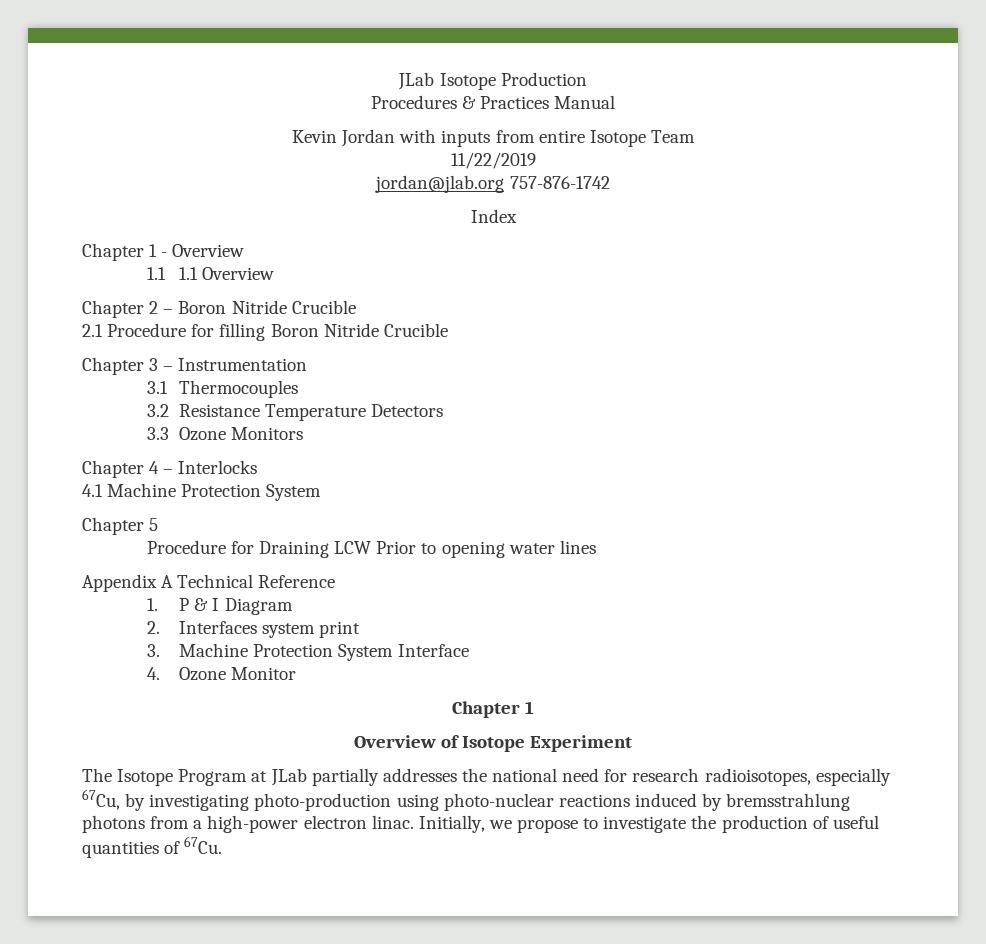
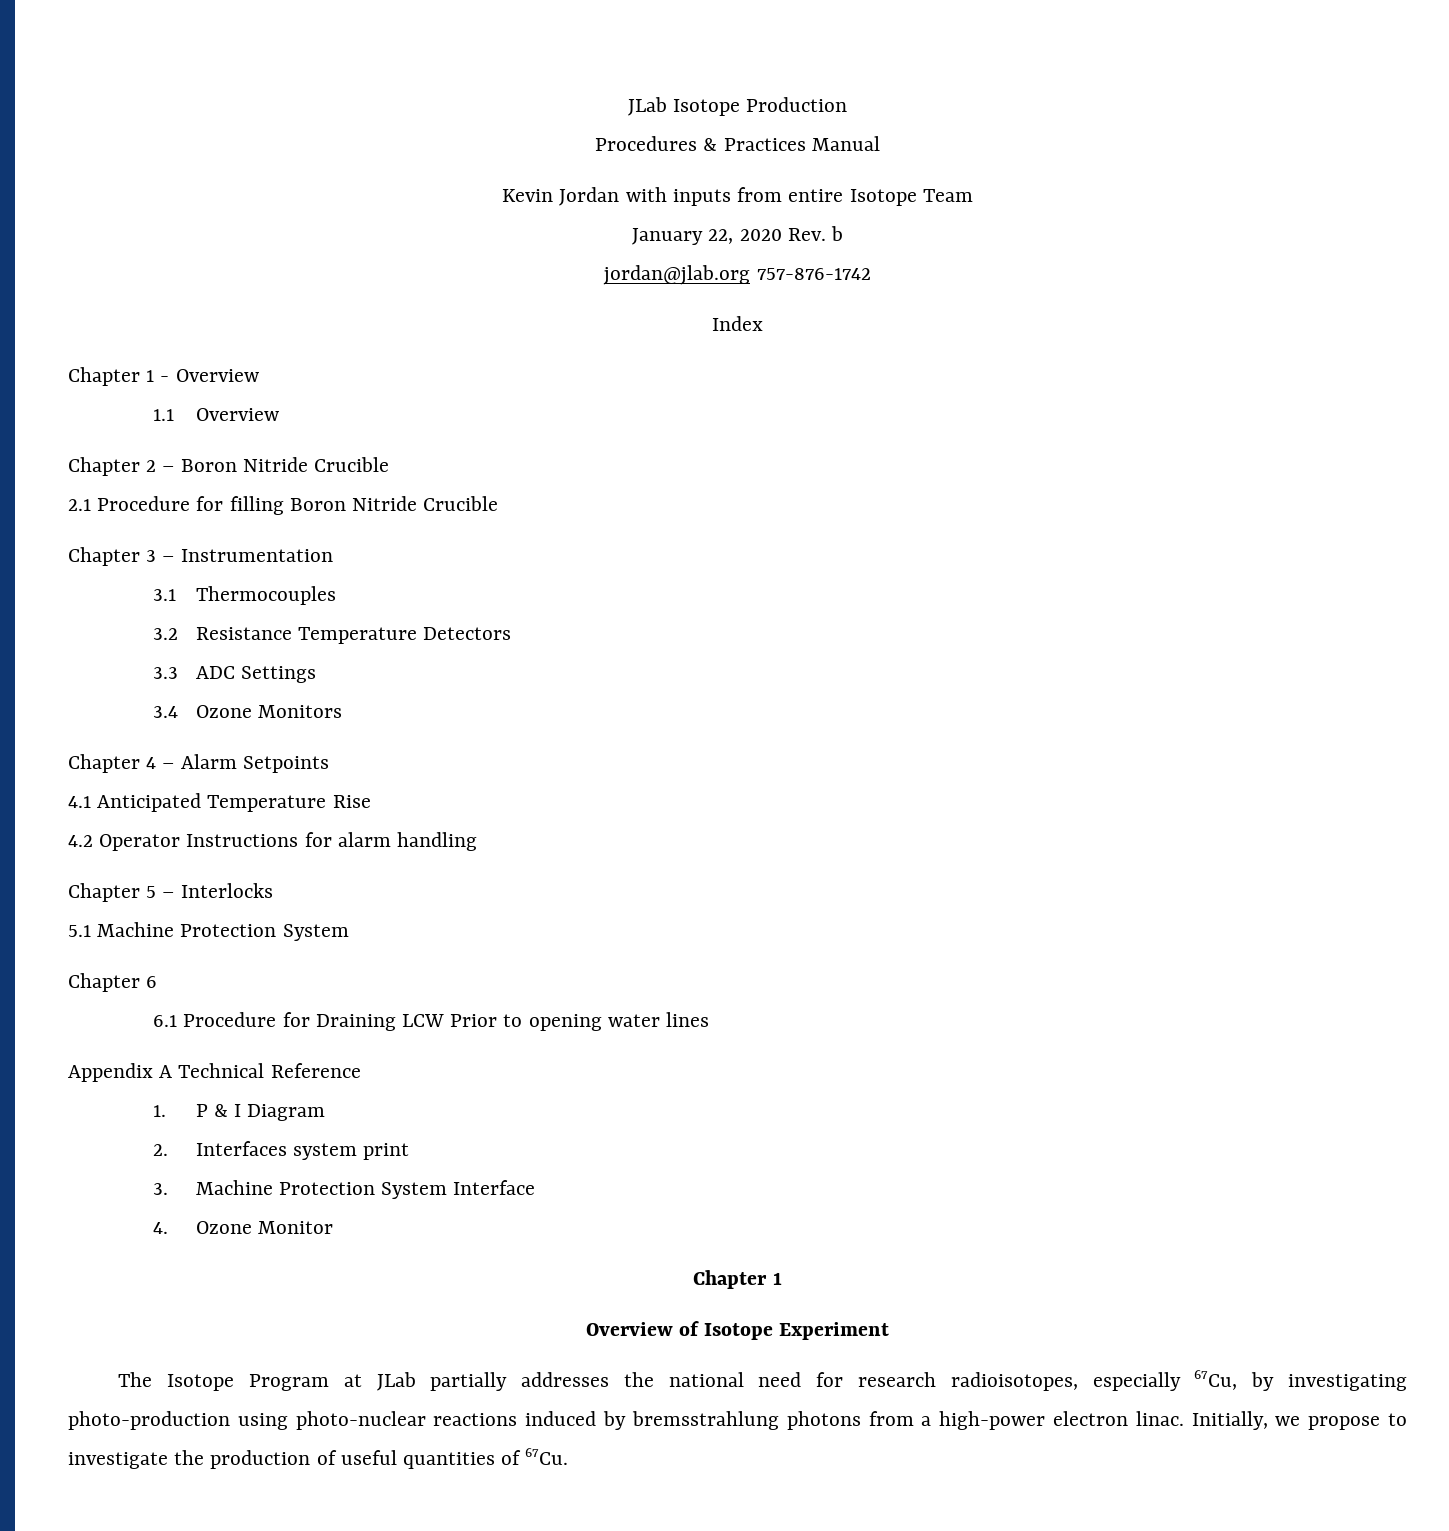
- 11/22/2019
+ January 22, 2020 Rev. b
- 1.1 1.1 Overview
+ 1.1 Overview
- 3.3 Ozone Monitors
+ 3.3 ADC Settings
+ 3.4 Ozone Monitors
- Chapter 4 – Interlocks
+ Chapter 4 – Alarm Setpoints
+ 4.1 Anticipated Temperature Rise
+ 4.2 Operator Instructions for alarm handling
+ Chapter 5 – Interlocks
- 4.1 Machine Protection System
+ 5.1 Machine Protection System
- Chapter 5
- Procedure for Draining LCW Prior to opening water lines
+ Chapter 6
+ 6.1 Procedure for Draining LCW Prior to opening water lines

